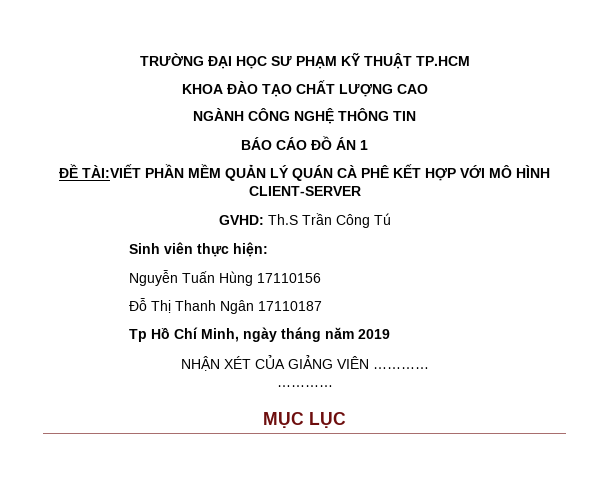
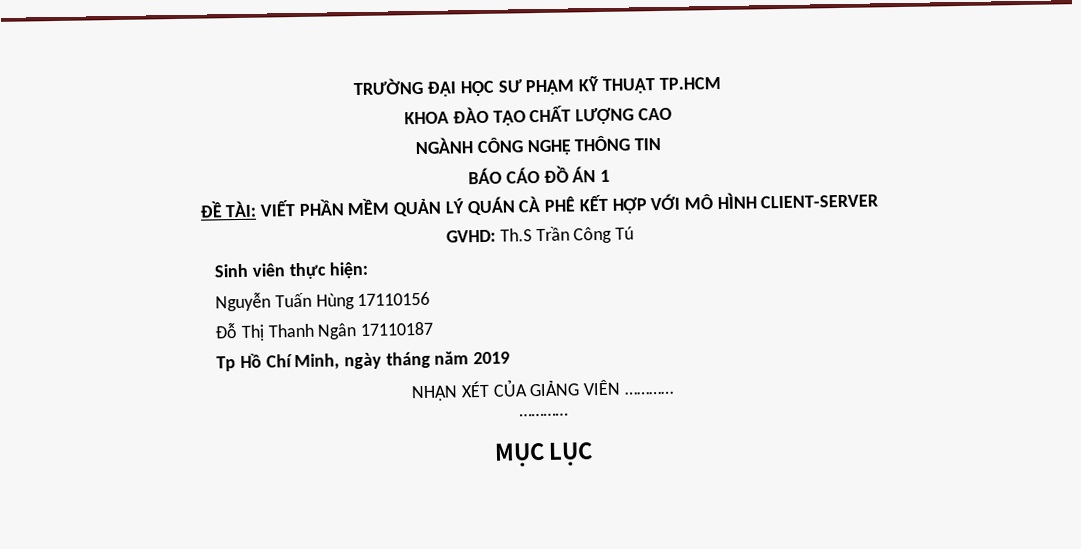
- ĐỀ TÀI:VIẾT PHẦN MỀM QUẢN LÝ QUÁN CÀ PHÊ KẾT HỢP VỚI MÔ HÌNH CLIENT-SERVER
+ ĐỀ TÀI: VIẾT PHẦN MỀM QUẢN LÝ QUÁN CÀ PHÊ KẾT HỢP VỚI MÔ HÌNH CLIENT-SERVER

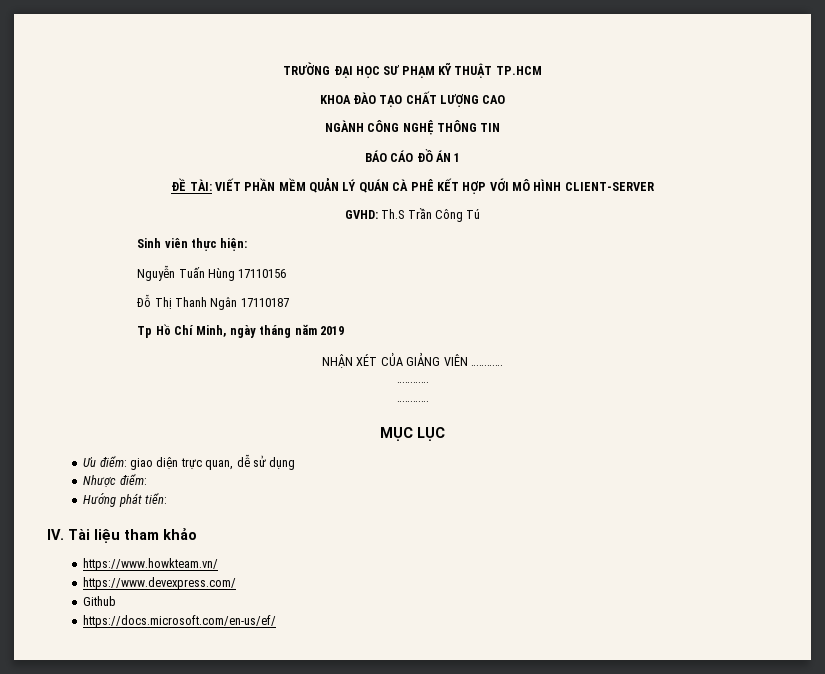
  NHẬN XÉT CỦA GIẢNG VIÊN …………
+ …………
+ Ưu điểm: giao diện trực quan, dễ sử dụng
+ Nhược điểm:
+ Hướng phát tiển:
+ IV. Tài liệu tham khảo
+ https://www.howkteam.vn/
+ https://www.devexpress.com/
+ Github
+ https://docs.microsoft.com/en-us/ef/

